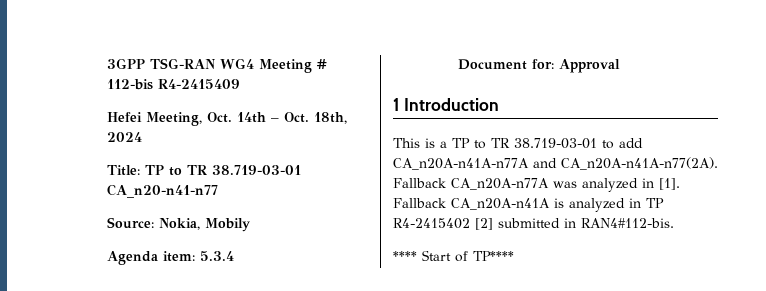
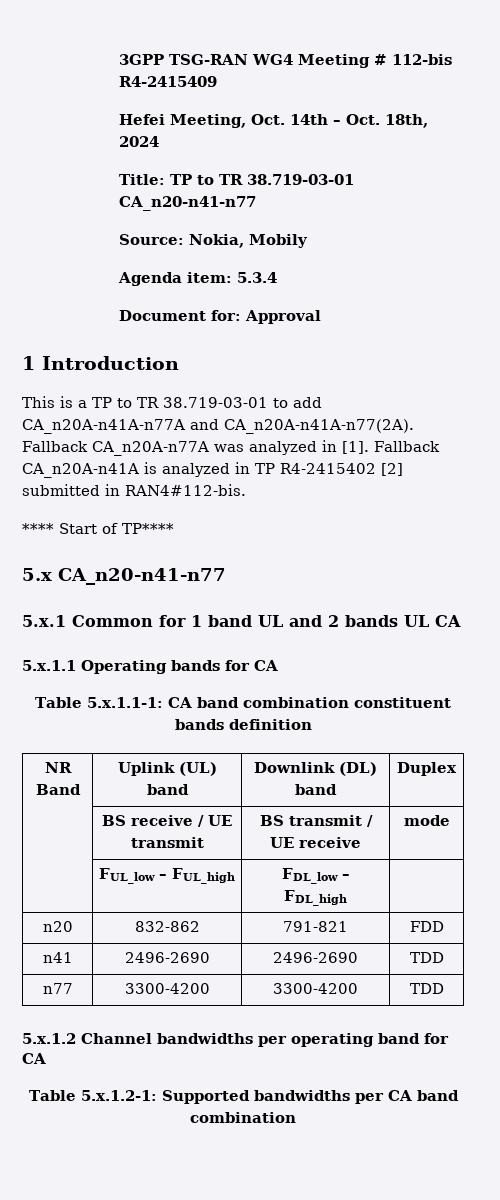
+ 5.x CA_n20-n41-n77
+ 5.x.1 Common for 1 band UL and 2 bands UL CA
+ 5.x.1.1 Operating bands for CA
+ Table 5.x.1.1-1: CA band combination constituent bands definition
+ NR Band | Uplink (UL) band | Downlink (DL) band | Duplex
+ | BS receive / UE transmit | BS transmit / UE receive | mode
+ | FUL_low – FUL_high | FDL_low – FDL_high |
+ n20 | 832-862 | 791-821 | FDD
+ n41 | 2496-2690 | 2496-2690 | TDD
+ n77 | 3300-4200 | 3300-4200 | TDD
+ 5.x.1.2 Channel bandwidths per operating band for CA
+ Table 5.x.1.2-1: Supported bandwidths per CA band combination

